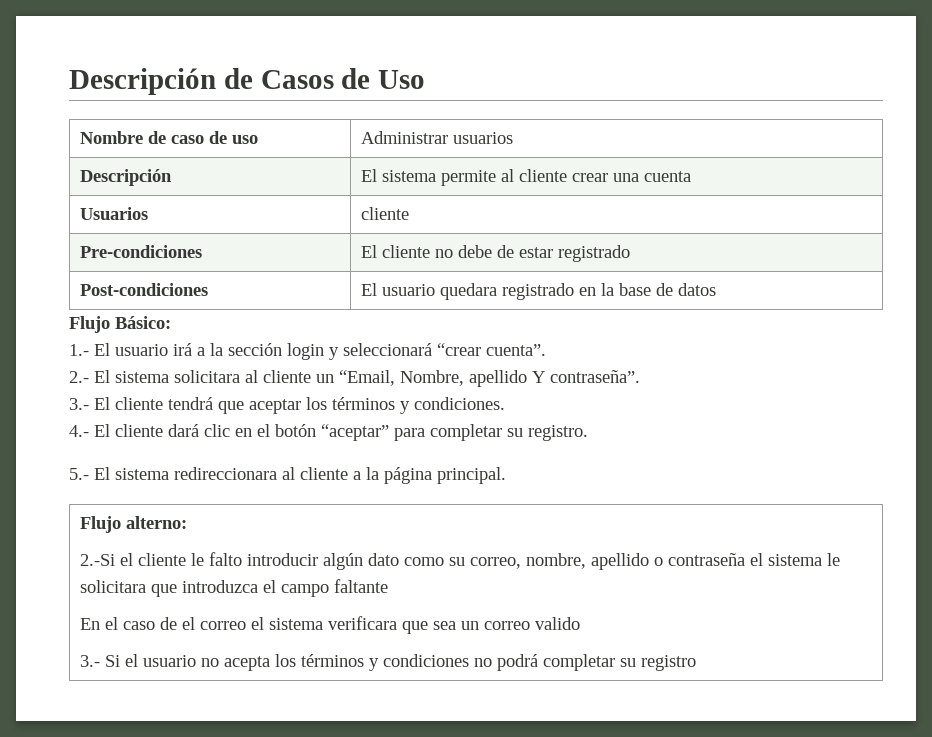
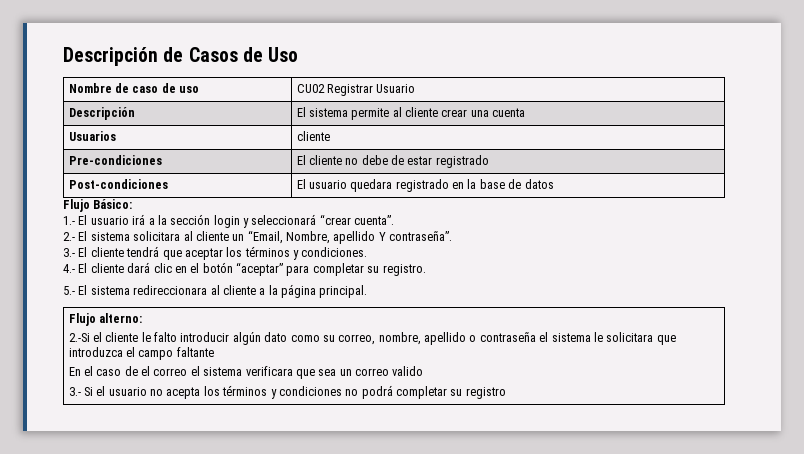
- Nombre de caso de uso | Administrar usuarios
+ Nombre de caso de uso | CU02 Registrar Usuario

